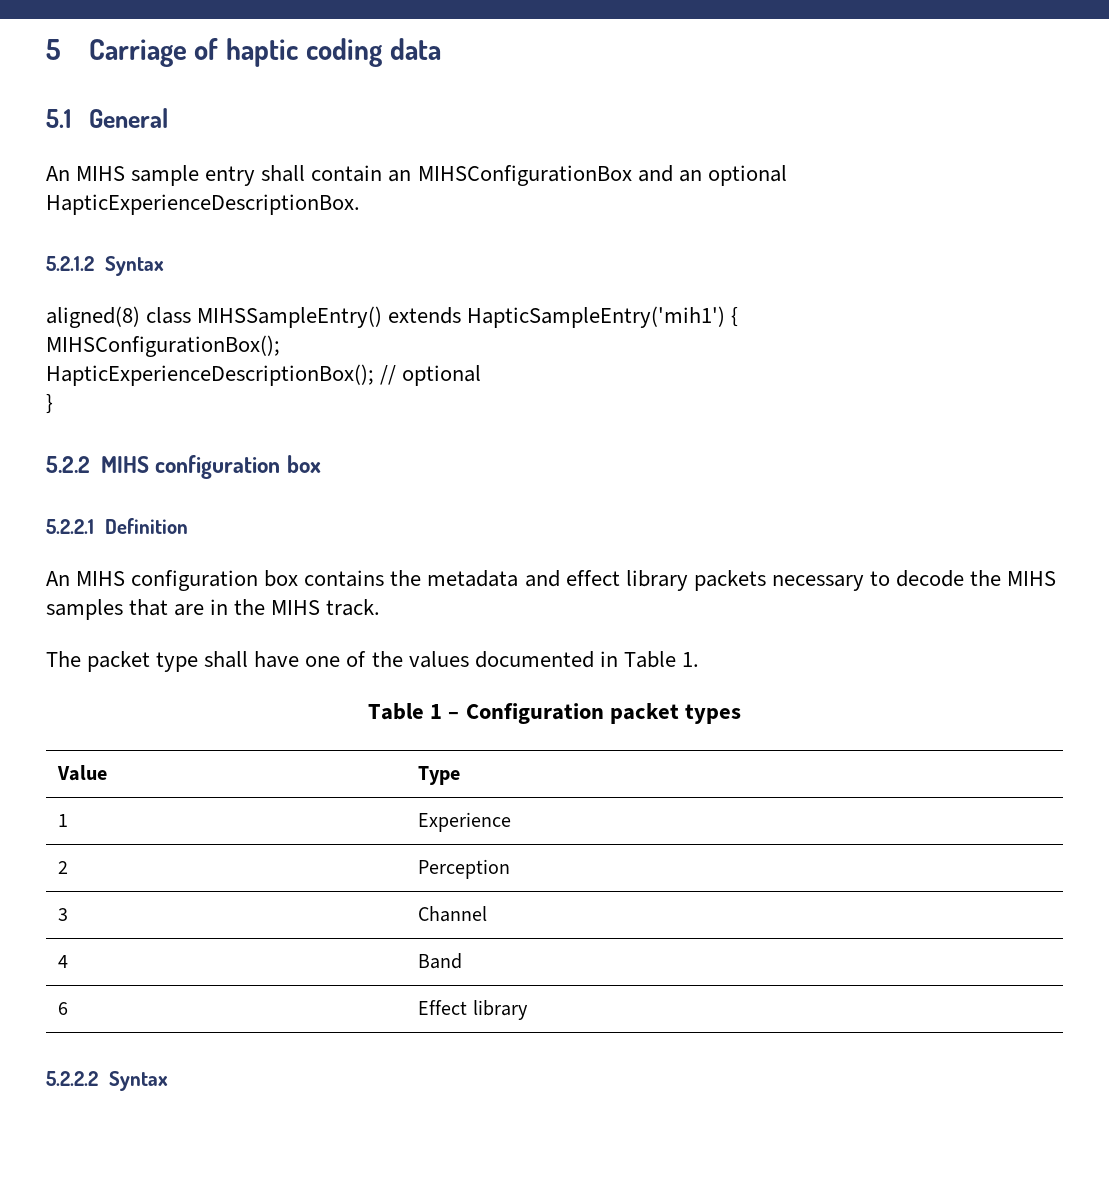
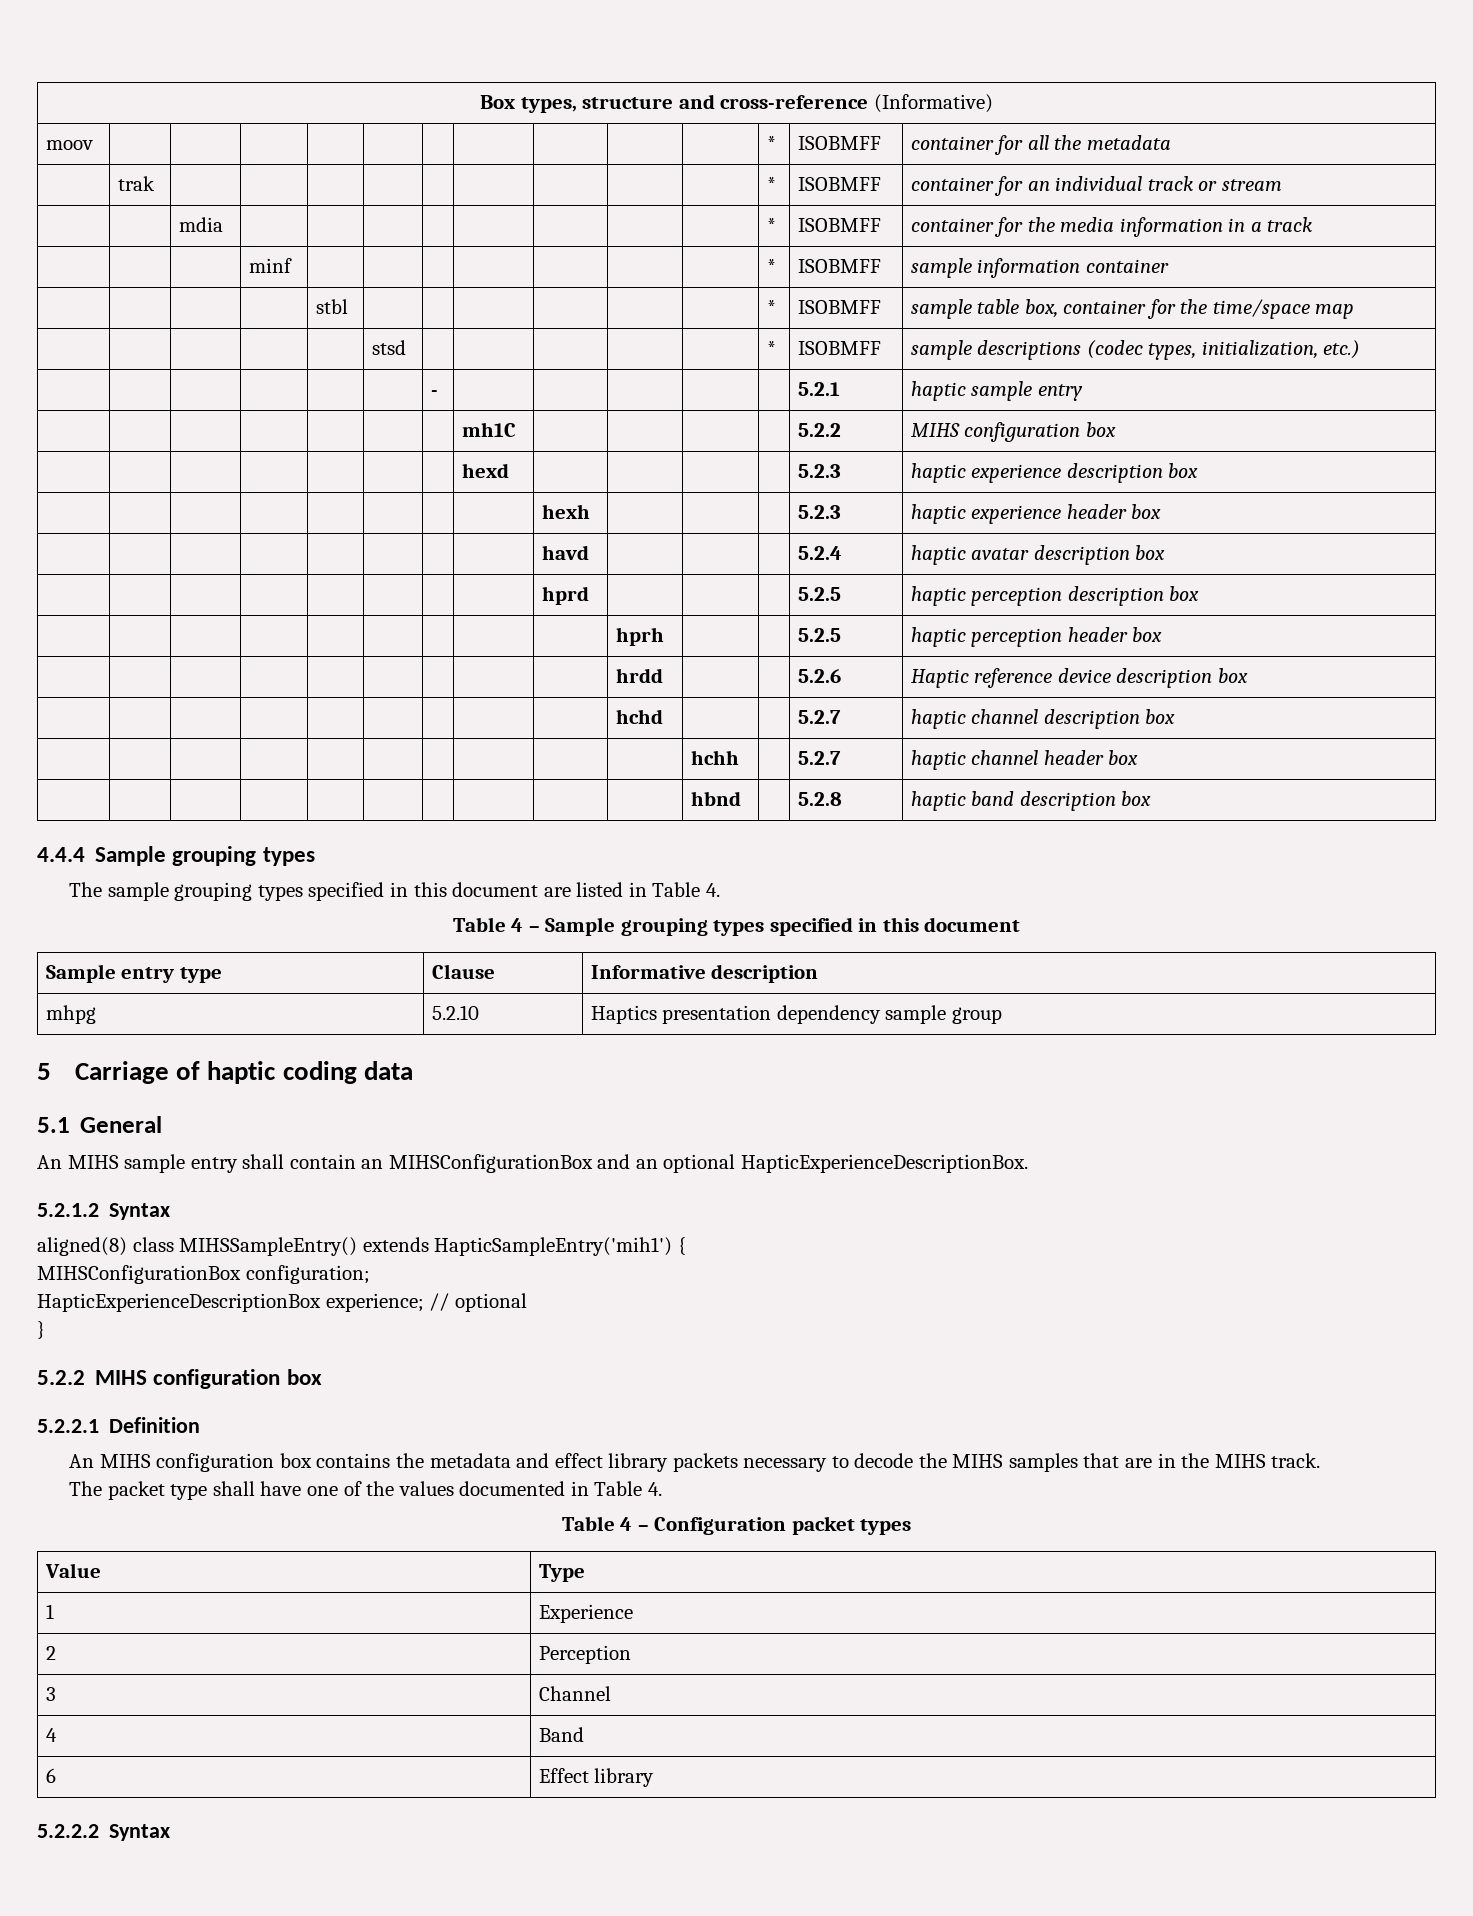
+ Box types, structure and cross-reference (Informative)
+ moov | | | | | | | | | | | * | ISOBMFF | container for all the metadata
+ | trak | | | | | | | | | | * | ISOBMFF | container for an individual track or stream
+ | | mdia | | | | | | | | | * | ISOBMFF | container for the media information in a track
+ | | | minf | | | | | | | | * | ISOBMFF | sample information container
+ | | | | stbl | | | | | | | * | ISOBMFF | sample table box, container for the time/space map
+ | | | | | stsd | | | | | | * | ISOBMFF | sample descriptions (codec types, initialization, etc.)
+ | | | | | | - | | | | | | 5.2.1 | haptic sample entry
+ | | | | | | | mh1C | | | | | 5.2.2 | MIHS configuration box
+ | | | | | | | hexd | | | | | 5.2.3 | haptic experience description box
+ | | | | | | | | hexh | | | | 5.2.3 | haptic experience header box
+ | | | | | | | | havd | | | | 5.2.4 | haptic avatar description box
+ | | | | | | | | hprd | | | | 5.2.5 | haptic perception description box
+ | | | | | | | | | hprh | | | 5.2.5 | haptic perception header box
+ | | | | | | | | | hrdd | | | 5.2.6 | Haptic reference device description box
+ | | | | | | | | | hchd | | | 5.2.7 | haptic channel description box
+ | | | | | | | | | | hchh | | 5.2.7 | haptic channel header box
+ | | | | | | | | | | hbnd | | 5.2.8 | haptic band description box
+ 4.4.4 Sample grouping types
+ The sample grouping types specified in this document are listed in Table 4.
+ Table 4 – Sample grouping types specified in this document
+ Sample entry type | Clause | Informative description
+ mhpg | 5.2.10 | Haptics presentation dependency sample group
- MIHSConfigurationBox();
- HapticExperienceDescriptionBox(); // optional
+ MIHSConfigurationBox configuration;
+ HapticExperienceDescriptionBox experience; // optional
- The packet type shall have one of the values documented in Table 1.
- Table 1 – Configuration packet types
+ The packet type shall have one of the values documented in Table 4.
+ Table 4 – Configuration packet types

